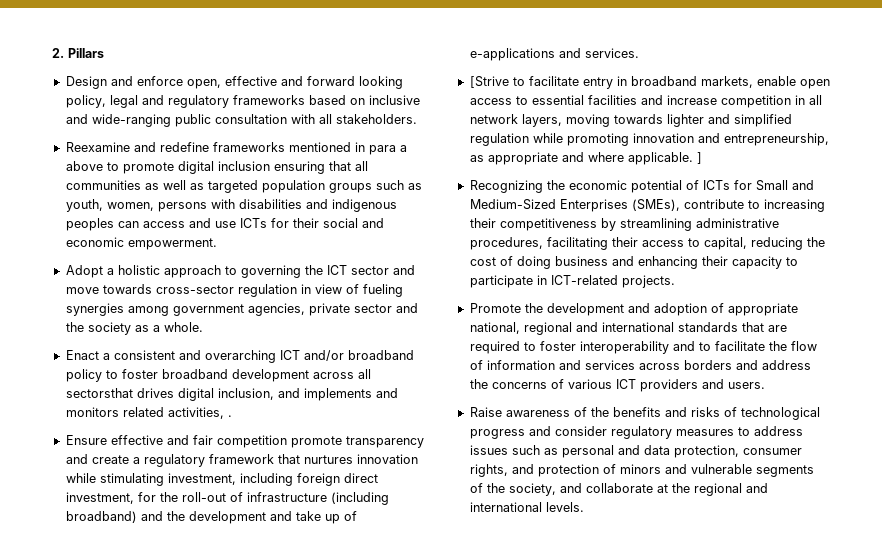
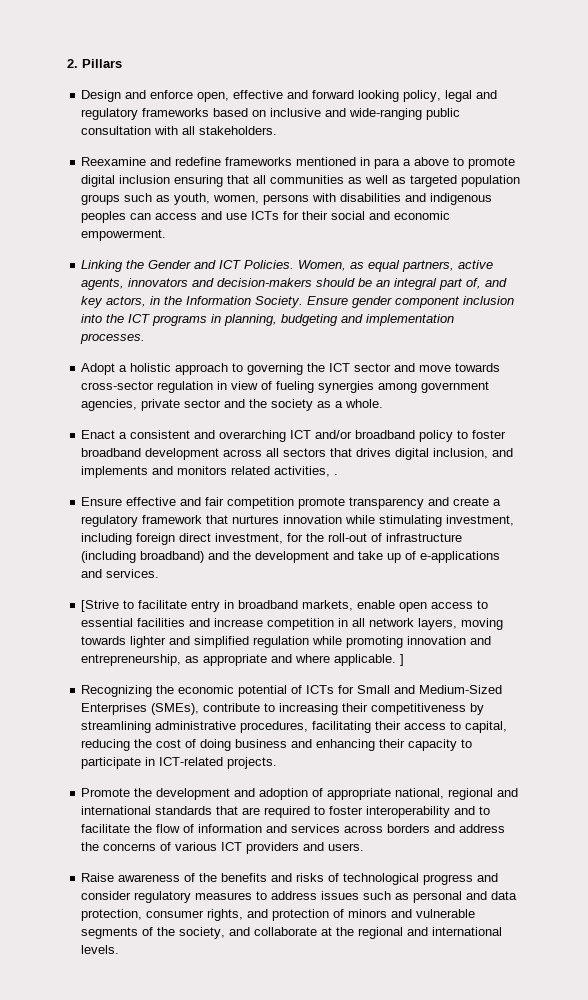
+ Linking the Gender and ICT Policies. Women, as equal partners, active agents, innovators and decision-makers should be an integral part of, and key actors, in the Information Society. Ensure gender component inclusion into the ICT programs in planning, budgeting and implementation processes.
- Enact a consistent and overarching ICT and/or broadband policy to foster broadband development across all sectorsthat drives digital inclusion, and implements and monitors related activities, .
+ Enact a consistent and overarching ICT and/or broadband policy to foster broadband development across all sectors that drives digital inclusion, and implements and monitors related activities, .

